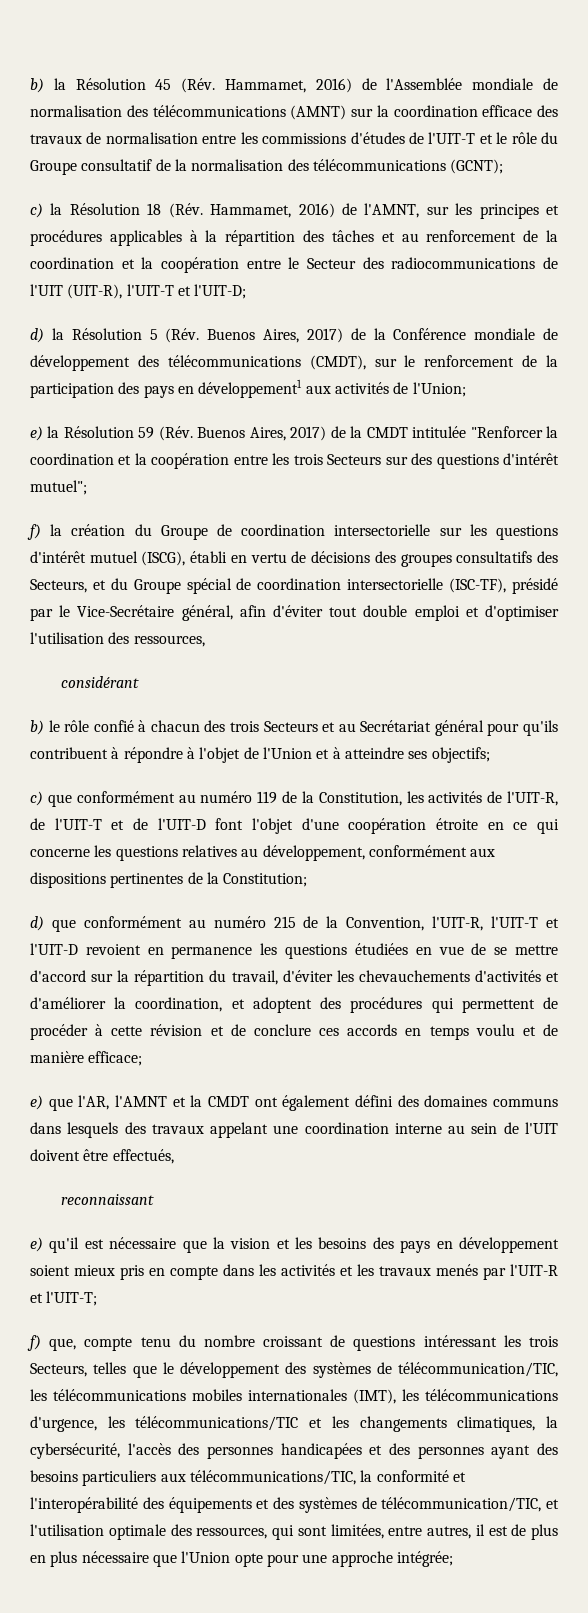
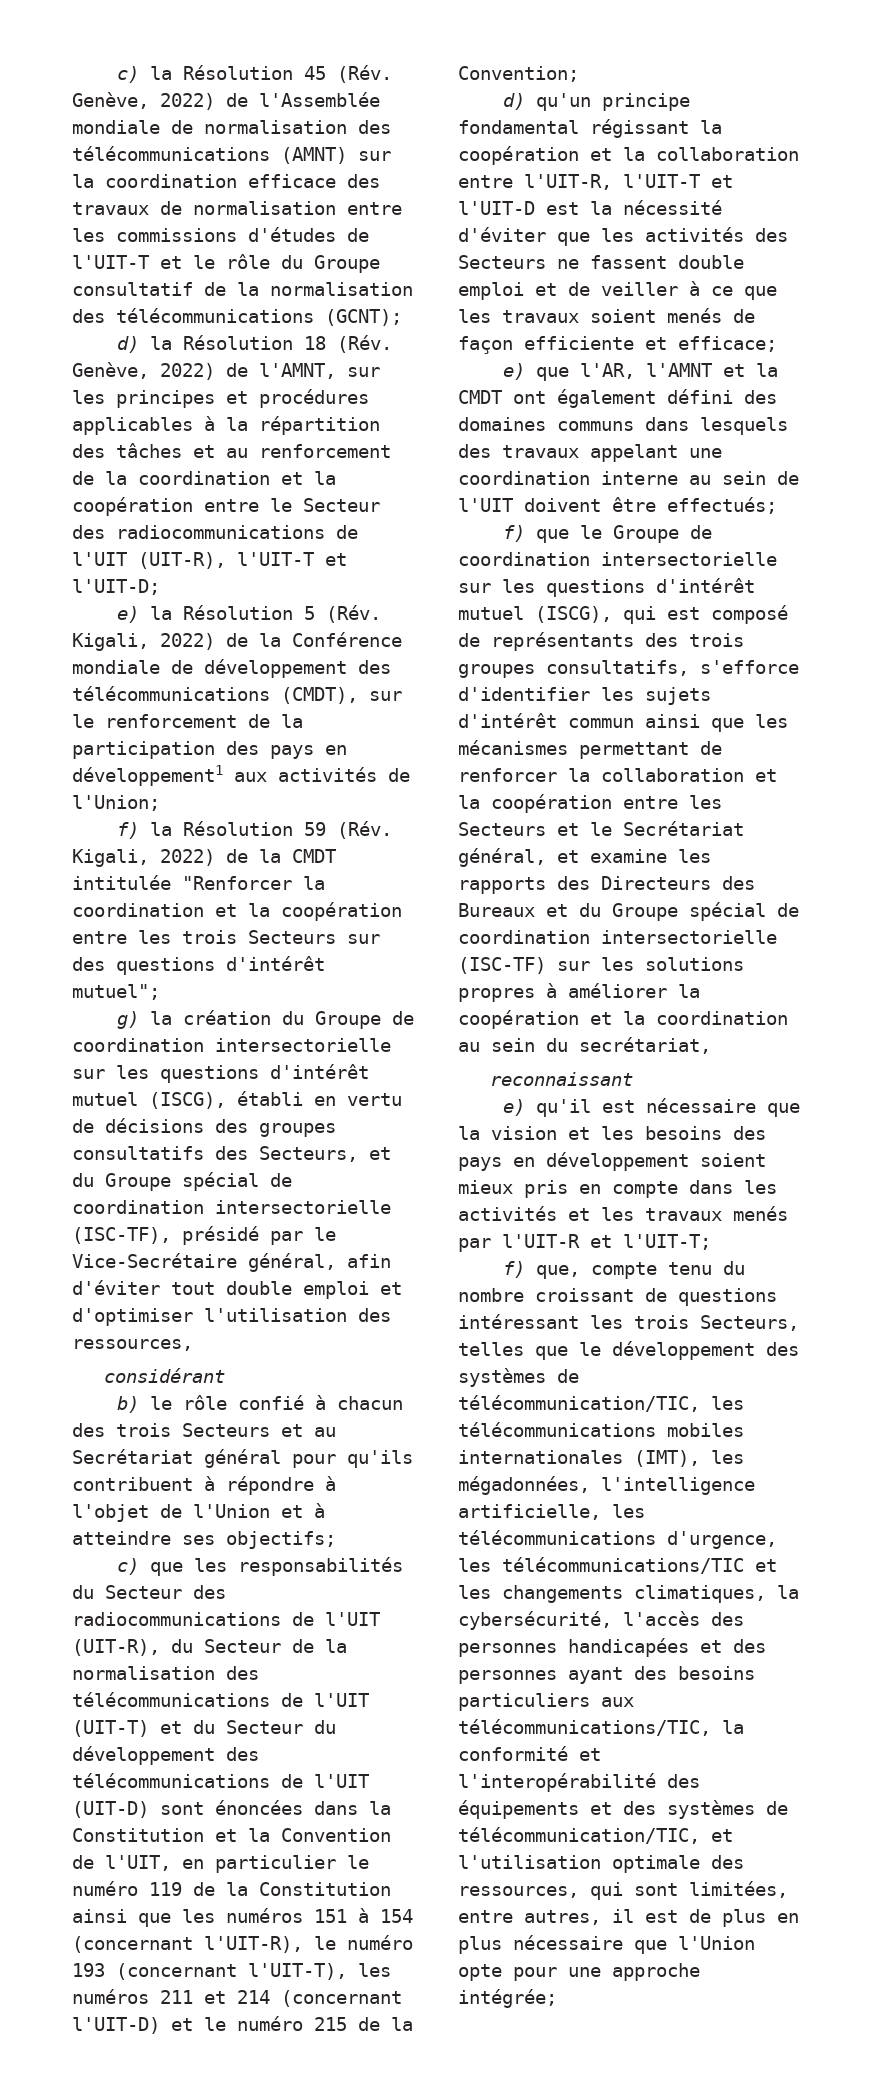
- b) la Résolution 45 (Rév. Hammamet, 2016) de l'Assemblée mondiale de normalisation des télécommunications (AMNT) sur la coordination efficace des travaux de normalisation entre les commissions d'études de l'UIT-T et le rôle du Groupe consultatif de la normalisation des télécommunications (GCNT);
+ c) la Résolution 45 (Rév. Genève, 2022) de l'Assemblée mondiale de normalisation des télécommunications (AMNT) sur la coordination efficace des travaux de normalisation entre les commissions d'études de l'UIT-T et le rôle du Groupe consultatif de la normalisation des télécommunications (GCNT);
- c) la Résolution 18 (Rév. Hammamet, 2016) de l'AMNT, sur les principes et procédures applicables à la répartition des tâches et au renforcement de la coordination et la coopération entre le Secteur des radiocommunications de l'UIT (UIT-R), l'UIT-T et l'UIT-D;
+ d) la Résolution 18 (Rév. Genève, 2022) de l'AMNT, sur les principes et procédures applicables à la répartition des tâches et au renforcement de la coordination et la coopération entre le Secteur des radiocommunications de l'UIT (UIT-R), l'UIT-T et l'UIT-D;
- d) la Résolution 5 (Rév. Buenos Aires, 2017) de la Conférence mondiale de développement des télécommunications (CMDT), sur le renforcement de la participation des pays en développement1 aux activités de l'Union;
+ e) la Résolution 5 (Rév. Kigali, 2022) de la Conférence mondiale de développement des télécommunications (CMDT), sur le renforcement de la participation des pays en développement1 aux activités de l'Union;
- e) la Résolution 59 (Rév. Buenos Aires, 2017) de la CMDT intitulée "Renforcer la coordination et la coopération entre les trois Secteurs sur des questions d'intérêt mutuel";
+ f) la Résolution 59 (Rév. Kigali, 2022) de la CMDT intitulée "Renforcer la coordination et la coopération entre les trois Secteurs sur des questions d'intérêt mutuel";
- f) la création du Groupe de coordination intersectorielle sur les questions d'intérêt mutuel (ISCG), établi en vertu de décisions des groupes consultatifs des Secteurs, et du Groupe spécial de coordination intersectorielle (ISC-TF), présidé par le Vice-Secrétaire général, afin d'éviter tout double emploi et d'optimiser l'utilisation des ressources,
+ g) la création du Groupe de coordination intersectorielle sur les questions d'intérêt mutuel (ISCG), établi en vertu de décisions des groupes consultatifs des Secteurs, et du Groupe spécial de coordination intersectorielle (ISC-TF), présidé par le Vice-Secrétaire général, afin d'éviter tout double emploi et d'optimiser l'utilisation des ressources,
- c) que conformément au numéro 119 de la Constitution, les activités de l'UIT-R, de l'UIT-T et de l'UIT-D font l'objet d'une coopération étroite en ce qui concerne les questions relatives au développement, conformément aux dispositions pertinentes de la Constitution;
- d) que conformément au numéro 215 de la Convention, l'UIT-R, l'UIT-T et l'UIT-D revoient en permanence les questions étudiées en vue de se mettre d'accord sur la répartition du travail, d'éviter les chevauchements d'activités et d'améliorer la coordination, et adoptent des procédures qui permettent de procéder à cette révision et de conclure ces accords en temps voulu et de manière efficace;
+ c) que les responsabilités du Secteur des radiocommunications de l'UIT (UIT-R), du Secteur de la normalisation des télécommunications de l'UIT (UIT-T) et du Secteur du développement des télécommunications de l'UIT (UIT-D) sont énoncées dans la Constitution et la Convention de l'UIT, en particulier le numéro 119 de la Constitution ainsi que les numéros 151 à 154 (concernant l'UIT-R), le numéro 193 (concernant l'UIT-T), les numéros 211 et 214 (concernant l'UIT-D) et le numéro 215 de la Convention;
+ d) qu'un principe fondamental régissant la coopération et la collaboration entre l'UIT-R, l'UIT-T et l'UIT-D est la nécessité d'éviter que les activités des Secteurs ne fassent double emploi et de veiller à ce que les travaux soient menés de façon efficiente et efficace;
- e) que l'AR, l'AMNT et la CMDT ont également défini des domaines communs dans lesquels des travaux appelant une coordination interne au sein de l'UIT doivent être effectués,
+ e) que l'AR, l'AMNT et la CMDT ont également défini des domaines communs dans lesquels des travaux appelant une coordination interne au sein de l'UIT doivent être effectués;
+ f) que le Groupe de coordination intersectorielle sur les questions d'intérêt mutuel (ISCG), qui est composé de représentants des trois groupes consultatifs, s'efforce d'identifier les sujets d'intérêt commun ainsi que les mécanismes permettant de renforcer la collaboration et la coopération entre les Secteurs et le Secrétariat général, et examine les rapports des Directeurs des Bureaux et du Groupe spécial de coordination intersectorielle (ISC-TF) sur les solutions propres à améliorer la coopération et la coordination au sein du secrétariat,
- f) que, compte tenu du nombre croissant de questions intéressant les trois Secteurs, telles que le développement des systèmes de télécommunication/TIC, les télécommunications mobiles internationales (IMT), les télécommunications d'urgence, les télécommunications/TIC et les changements climatiques, la cybersécurité, l'accès des personnes handicapées et des personnes ayant des besoins particuliers aux télécommunications/TIC, la conformité et l'interopérabilité des équipements et des systèmes de télécommunication/TIC, et l'utilisation optimale des ressources, qui sont limitées, entre autres, il est de plus en plus nécessaire que l'Union opte pour une approche intégrée;
+ f) que, compte tenu du nombre croissant de questions intéressant les trois Secteurs, telles que le développement des systèmes de télécommunication/TIC, les télécommunications mobiles internationales (IMT), les mégadonnées, l'intelligence artificielle, les télécommunications d'urgence, les télécommunications/TIC et les changements climatiques, la cybersécurité, l'accès des personnes handicapées et des personnes ayant des besoins particuliers aux télécommunications/TIC, la conformité et l'interopérabilité des équipements et des systèmes de télécommunication/TIC, et l'utilisation optimale des ressources, qui sont limitées, entre autres, il est de plus en plus nécessaire que l'Union opte pour une approche intégrée;

